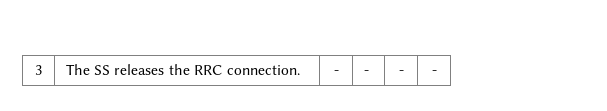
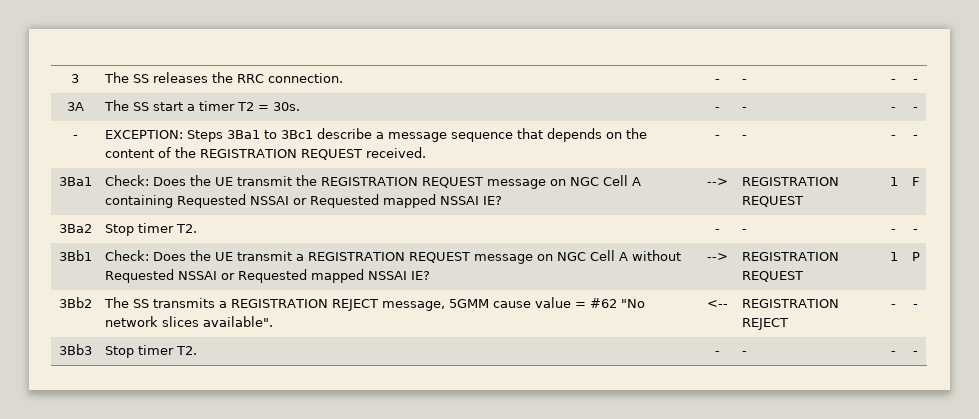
+ 3A | The SS start a timer T2 = 30s. | - | - | - | -
+ - | EXCEPTION: Steps 3Ba1 to 3Bc1 describe a message sequence that depends on the content of the REGISTRATION REQUEST received. | - | - | - | -
+ 3Ba1 | Check: Does the UE transmit the REGISTRATION REQUEST message on NGC Cell A containing Requested NSSAI or Requested mapped NSSAI IE? | --> | REGISTRATION REQUEST | 1 | F
+ 3Ba2 | Stop timer T2. | - | - | - | -
+ 3Bb1 | Check: Does the UE transmit a REGISTRATION REQUEST message on NGC Cell A without Requested NSSAI or Requested mapped NSSAI IE? | --> | REGISTRATION REQUEST | 1 | P
+ 3Bb2 | The SS transmits a REGISTRATION REJECT message, 5GMM cause value = #62 "No network slices available". | <-- | REGISTRATION REJECT | - | -
+ 3Bb3 | Stop timer T2. | - | - | - | -

